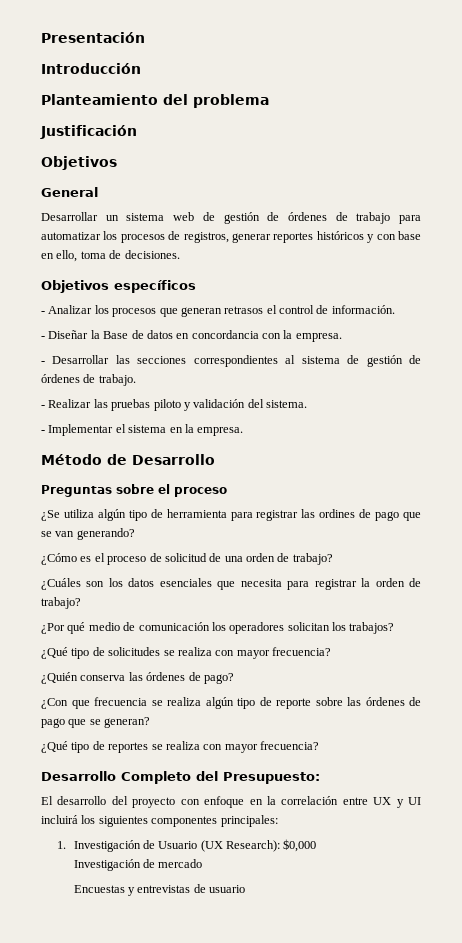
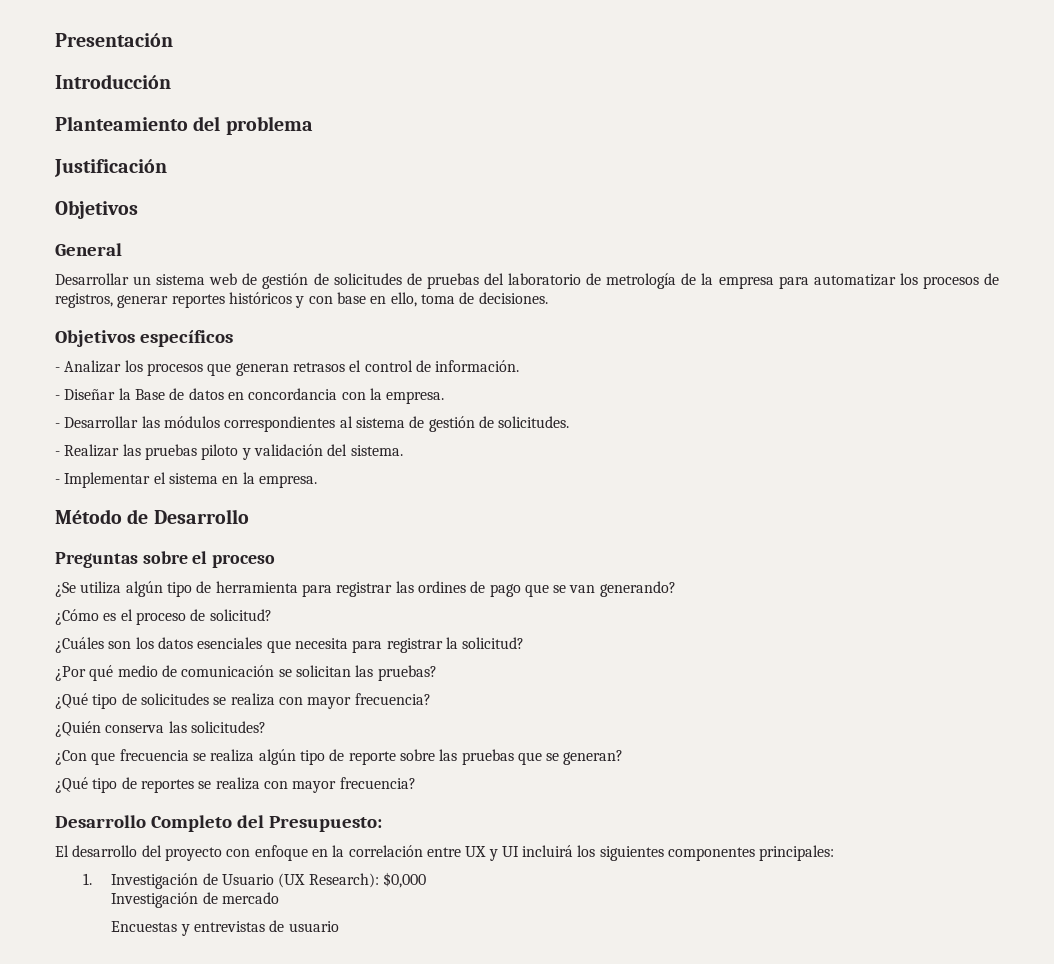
- Desarrollar un sistema web de gestión de órdenes de trabajo para automatizar los procesos de registros, generar reportes históricos y con base en ello, toma de decisiones.
+ Desarrollar un sistema web de gestión de solicitudes de pruebas del laboratorio de metrología de la empresa para automatizar los procesos de registros, generar reportes históricos y con base en ello, toma de decisiones.
- - Desarrollar las secciones correspondientes al sistema de gestión de órdenes de trabajo.
+ - Desarrollar las módulos correspondientes al sistema de gestión de solicitudes.
- ¿Cómo es el proceso de solicitud de una orden de trabajo?
+ ¿Cómo es el proceso de solicitud?
- ¿Cuáles son los datos esenciales que necesita para registrar la orden de trabajo?
+ ¿Cuáles son los datos esenciales que necesita para registrar la solicitud?
- ¿Por qué medio de comunicación los operadores solicitan los trabajos?
+ ¿Por qué medio de comunicación se solicitan las pruebas?
- ¿Quién conserva las órdenes de pago?
+ ¿Quién conserva las solicitudes?
- ¿Con que frecuencia se realiza algún tipo de reporte sobre las órdenes de pago que se generan?
+ ¿Con que frecuencia se realiza algún tipo de reporte sobre las pruebas que se generan?

